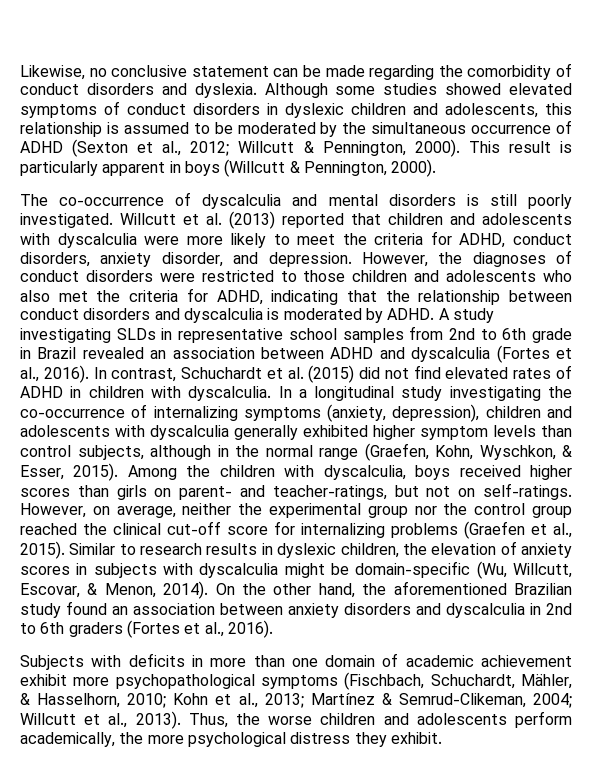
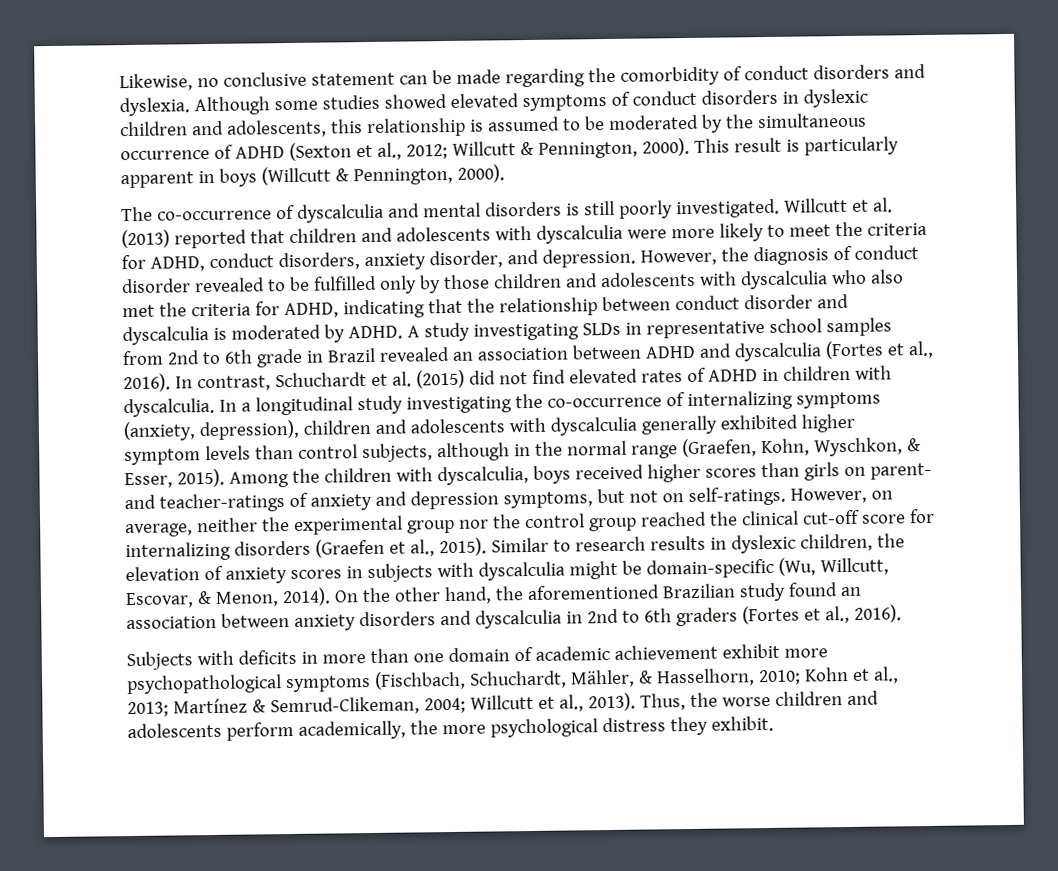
- However, the diagnoses of conduct disorders were restricted to those children and adolescents who also met the criteria for ADHD, indicating that the relationship between conduct disorders and dyscalculia is moderated by ADHD.
+ However, the diagnosis of conduct disorder revealed to be fulfilled only by those children and adolescents with dyscalculia who also met the criteria for ADHD, indicating that the relationship between conduct disorder and dyscalculia is moderated by ADHD.
- Among the children with dyscalculia, boys received higher scores than girls on parent- and teacher-ratings, but not on self-ratings.
+ Among the children with dyscalculia, boys received higher scores than girls on parent- and teacher-ratings of anxiety and depression symptoms, but not on self-ratings.
- However, on average, neither the experimental group nor the control group reached the clinical cut-off score for internalizing problems (Graefen et al., 2015).
+ However, on average, neither the experimental group nor the control group reached the clinical cut-off score for internalizing disorders (Graefen et al., 2015).

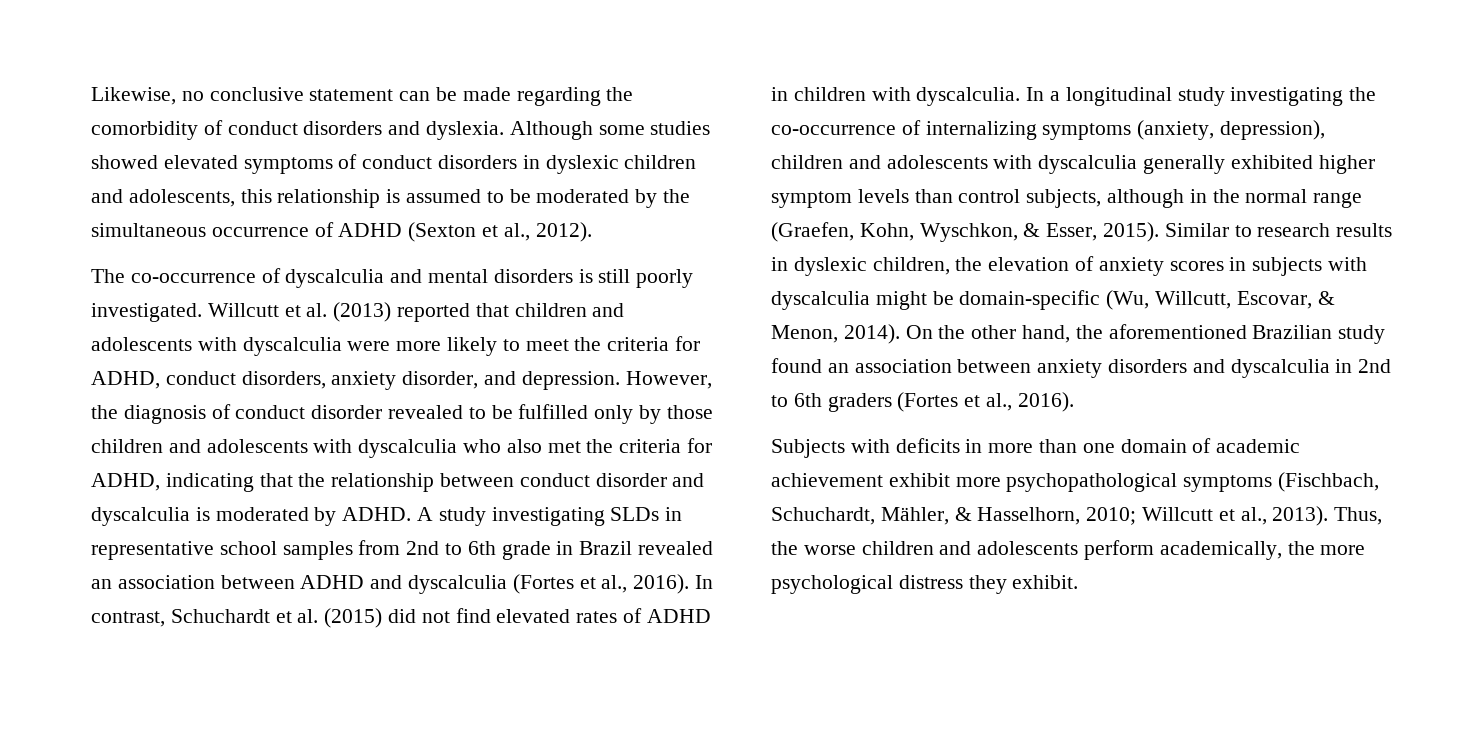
- Although some studies showed elevated symptoms of conduct disorders in dyslexic children and adolescents, this relationship is assumed to be moderated by the simultaneous occurrence of ADHD (Sexton et al., 2012; Willcutt & Pennington, 2000). This result is particularly apparent in boys (Willcutt & Pennington, 2000).
+ Although some studies showed elevated symptoms of conduct disorders in dyslexic children and adolescents, this relationship is assumed to be moderated by the simultaneous occurrence of ADHD (Sexton et al., 2012).
- Among the children with dyscalculia, boys received higher scores than girls on parent- and teacher-ratings of anxiety and depression symptoms, but not on self-ratings. However, on average, neither the experimental group nor the control group reached the clinical cut-off score for internalizing disorders (Graefen et al., 2015).
- Subjects with deficits in more than one domain of academic achievement exhibit more psychopathological symptoms (Fischbach, Schuchardt, Mähler, & Hasselhorn, 2010; Kohn et al., 2013; Martínez & Semrud-Clikeman, 2004; Willcutt et al., 2013).
+ Subjects with deficits in more than one domain of academic achievement exhibit more psychopathological symptoms (Fischbach, Schuchardt, Mähler, & Hasselhorn, 2010; Willcutt et al., 2013).

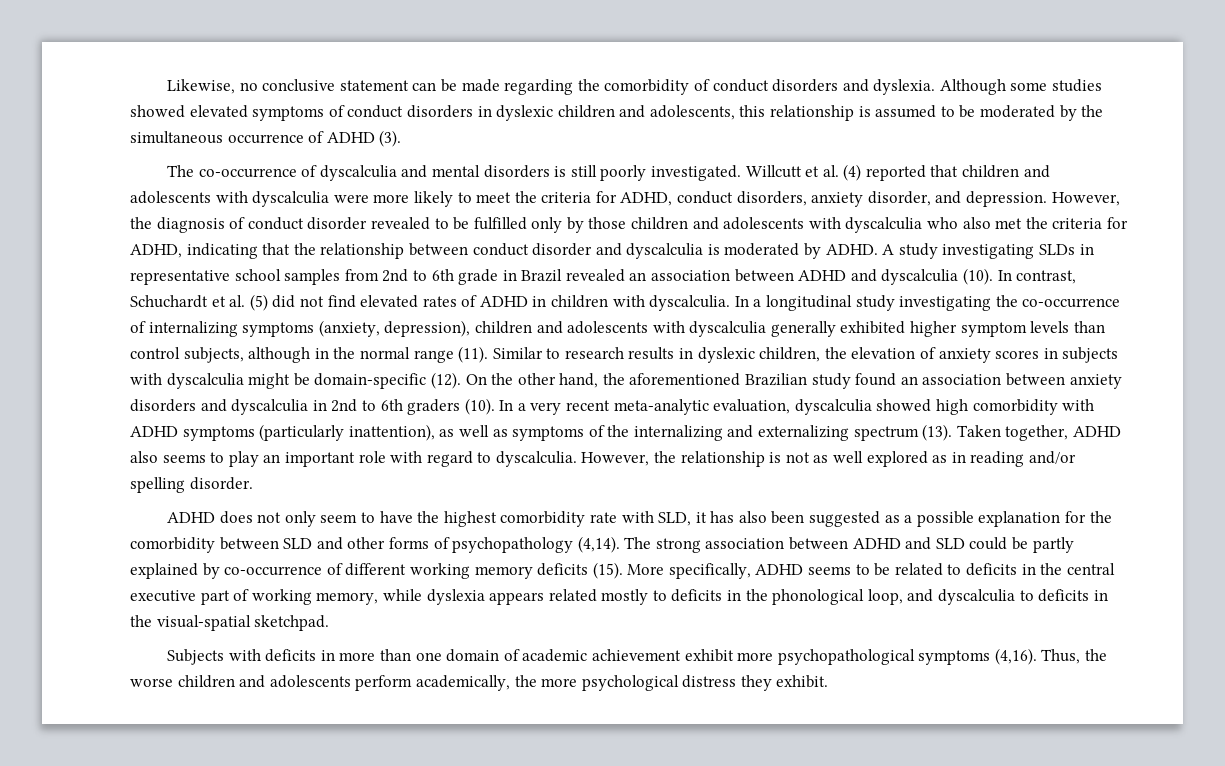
- Although some studies showed elevated symptoms of conduct disorders in dyslexic children and adolescents, this relationship is assumed to be moderated by the simultaneous occurrence of ADHD (Sexton et al., 2012).
+ Although some studies showed elevated symptoms of conduct disorders in dyslexic children and adolescents, this relationship is assumed to be moderated by the simultaneous occurrence of ADHD (3).
- Willcutt et al. (2013) reported that children and adolescents with dyscalculia were more likely to meet the criteria for ADHD, conduct disorders, anxiety disorder, and depression.
+ Willcutt et al. (4) reported that children and adolescents with dyscalculia were more likely to meet the criteria for ADHD, conduct disorders, anxiety disorder, and depression.
- A study investigating SLDs in representative school samples from 2nd to 6th grade in Brazil revealed an association between ADHD and dyscalculia (Fortes et al., 2016).
+ A study investigating SLDs in representative school samples from 2nd to 6th grade in Brazil revealed an association between ADHD and dyscalculia (10).
- In contrast, Schuchardt et al. (2015) did not find elevated rates of ADHD in children with dyscalculia.
+ In contrast, Schuchardt et al. (5) did not find elevated rates of ADHD in children with dyscalculia.
- In a longitudinal study investigating the co-occurrence of internalizing symptoms (anxiety, depression), children and adolescents with dyscalculia generally exhibited higher symptom levels than control subjects, although in the normal range (Graefen, Kohn, Wyschkon, & Esser, 2015).
+ In a longitudinal study investigating the co-occurrence of internalizing symptoms (anxiety, depression), children and adolescents with dyscalculia generally exhibited higher symptom levels than control subjects, although in the normal range (11).
- Similar to research results in dyslexic children, the elevation of anxiety scores in subjects with dyscalculia might be domain-specific (Wu, Willcutt, Escovar, & Menon, 2014).
+ Similar to research results in dyslexic children, the elevation of anxiety scores in subjects with dyscalculia might be domain-specific (12).
- On the other hand, the aforementioned Brazilian study found an association between anxiety disorders and dyscalculia in 2nd to 6th graders (Fortes et al., 2016).
+ On the other hand, the aforementioned Brazilian study found an association between anxiety disorders and dyscalculia in 2nd to 6th graders (10). In a very recent meta-analytic evaluation, dyscalculia showed high comorbidity with ADHD symptoms (particularly inattention), as well as symptoms of the internalizing and externalizing spectrum (13). Taken together, ADHD also seems to play an important role with regard to dyscalculia. However, the relationship is not as well explored as in reading and/or spelling disorder.
+ ADHD does not only seem to have the highest comorbidity rate with SLD, it has also been suggested as a possible explanation for the comorbidity between SLD and other forms of psychopathology (4,14). The strong association between ADHD and SLD could be partly explained by co-occurrence of different working memory deficits (15). More specifically, ADHD seems to be related to deficits in the central executive part of working memory, while dyslexia appears related mostly to deficits in the phonological loop, and dyscalculia to deficits in the visual-spatial sketchpad.
- Subjects with deficits in more than one domain of academic achievement exhibit more psychopathological symptoms (Fischbach, Schuchardt, Mähler, & Hasselhorn, 2010; Willcutt et al., 2013).
+ Subjects with deficits in more than one domain of academic achievement exhibit more psychopathological symptoms (4,16).

